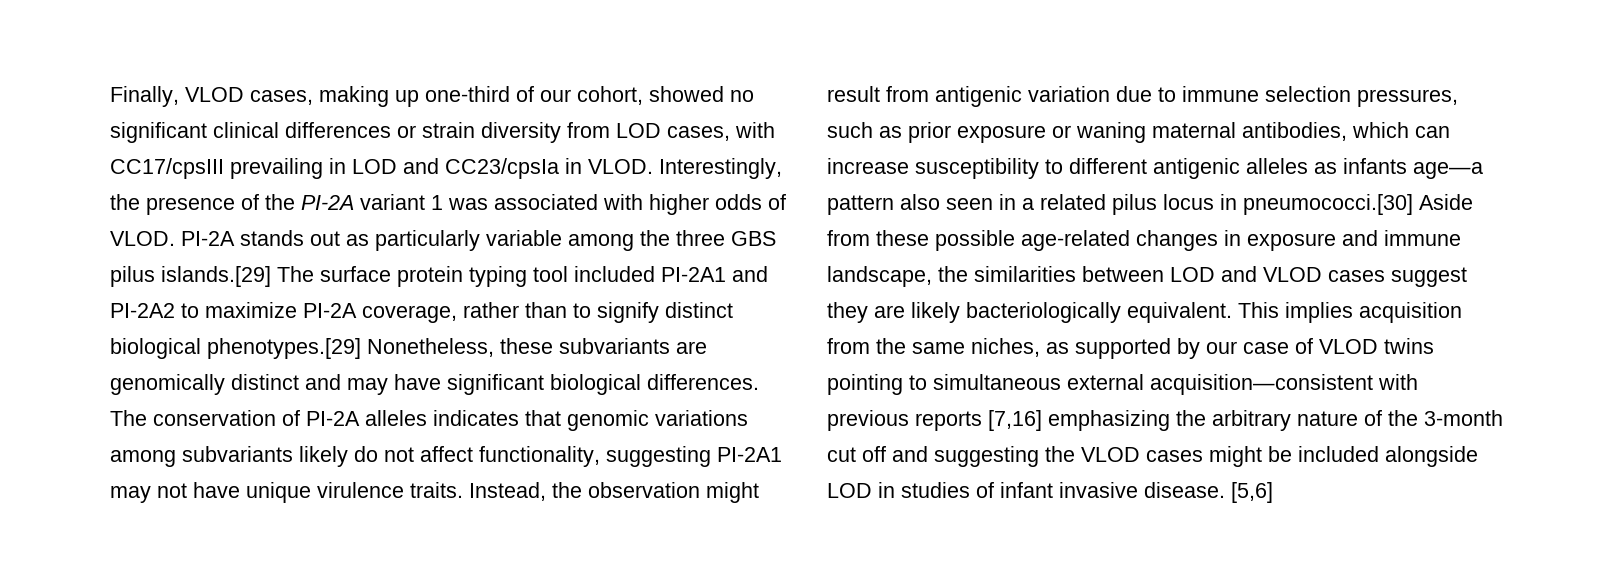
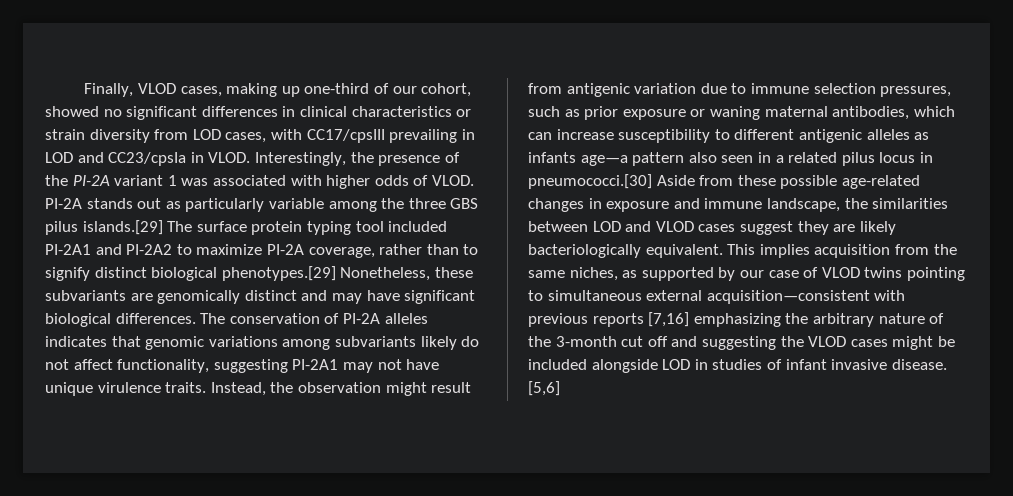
- Finally, VLOD cases, making up one-third of our cohort, showed no significant clinical differences or strain diversity from LOD cases, with CC17/cpsIII prevailing in LOD and CC23/cpsIa in VLOD.
+ Finally, VLOD cases, making up one-third of our cohort, showed no significant differences in clinical characteristics or strain diversity from LOD cases, with CC17/cpsIII prevailing in LOD and CC23/cpsIa in VLOD.

